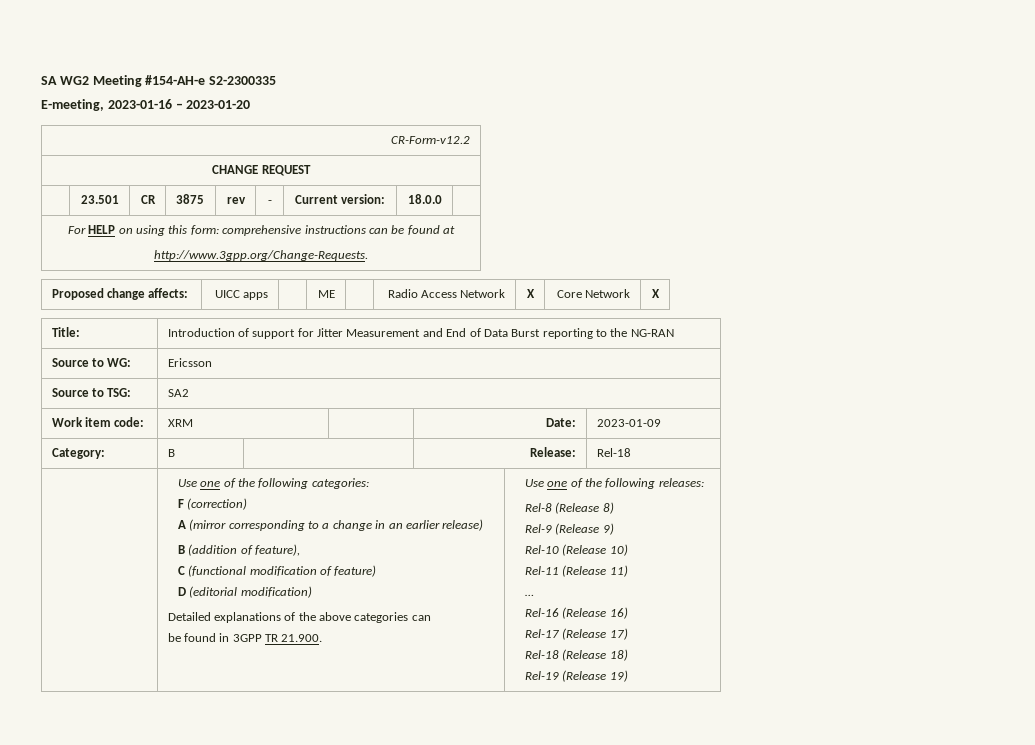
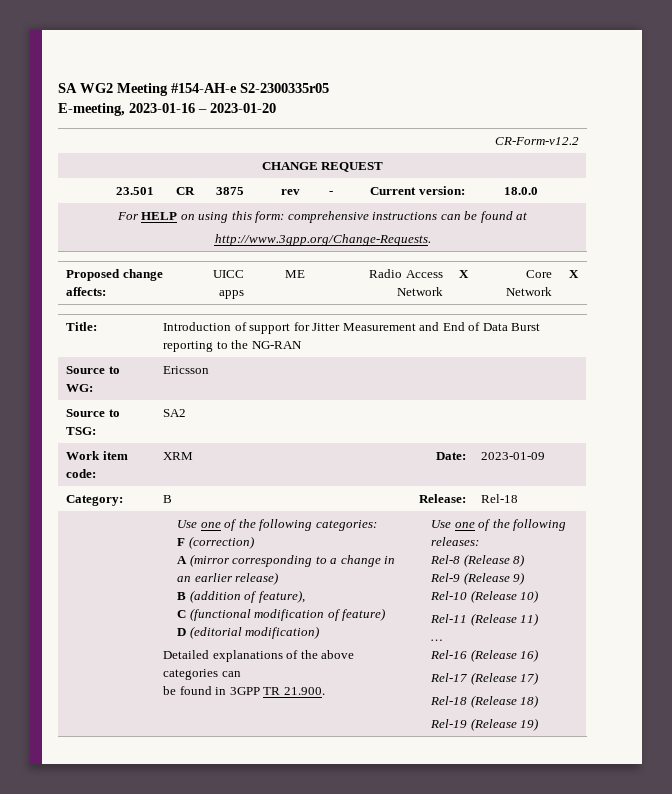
- SA WG2 Meeting #154-AH-e S2-2300335
+ SA WG2 Meeting #154-AH-e S2-2300335r05

